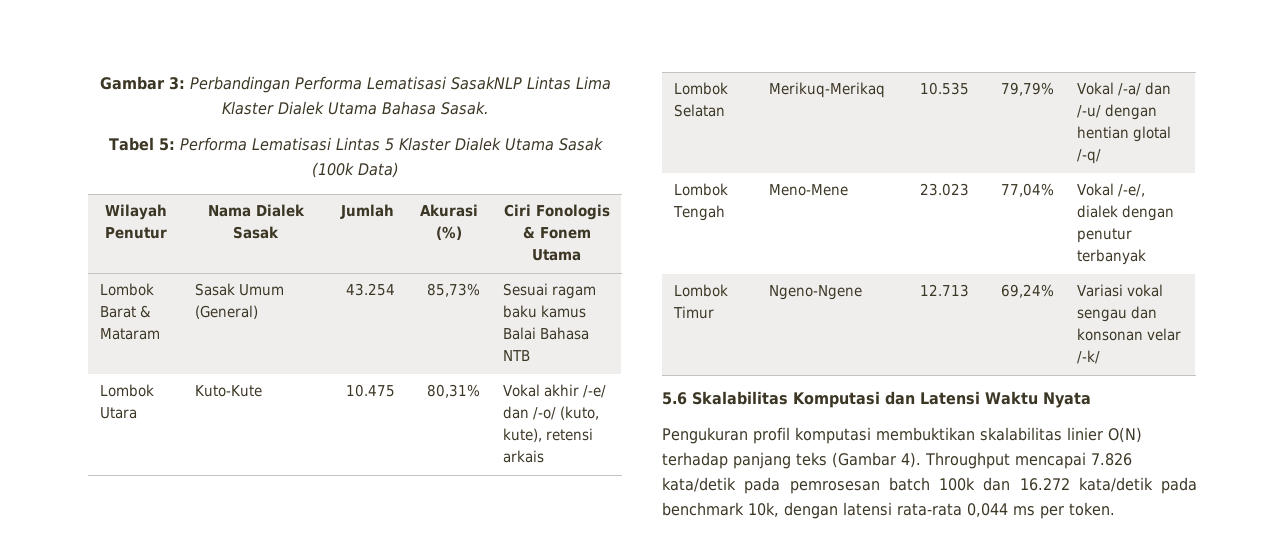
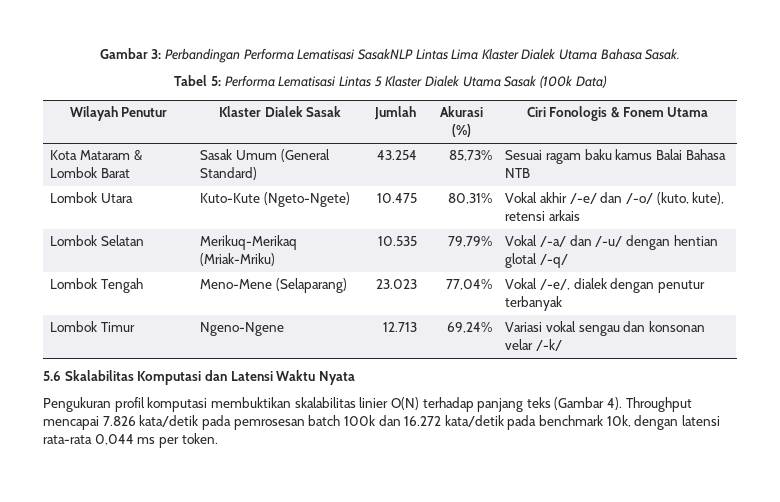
- Wilayah Penutur | Nama Dialek Sasak | Jumlah | Akurasi (%) | Ciri Fonologis & Fonem Utama
+ Wilayah Penutur | Klaster Dialek Sasak | Jumlah | Akurasi (%) | Ciri Fonologis & Fonem Utama
- Lombok Barat & Mataram | Sasak Umum (General) | 43.254 | 85,73% | Sesuai ragam baku kamus Balai Bahasa NTB
+ Kota Mataram & Lombok Barat | Sasak Umum (General Standard) | 43.254 | 85,73% | Sesuai ragam baku kamus Balai Bahasa NTB
- Lombok Utara | Kuto-Kute | 10.475 | 80,31% | Vokal akhir /-e/ dan /-o/ (kuto, kute), retensi arkais
+ Lombok Utara | Kuto-Kute (Ngeto-Ngete) | 10.475 | 80,31% | Vokal akhir /-e/ dan /-o/ (kuto, kute), retensi arkais
- Lombok Selatan | Merikuq-Merikaq | 10.535 | 79,79% | Vokal /-a/ dan /-u/ dengan hentian glotal /-q/
+ Lombok Selatan | Merikuq-Merikaq (Mriak-Mriku) | 10.535 | 79,79% | Vokal /-a/ dan /-u/ dengan hentian glotal /-q/
- Lombok Tengah | Meno-Mene | 23.023 | 77,04% | Vokal /-e/, dialek dengan penutur terbanyak
+ Lombok Tengah | Meno-Mene (Selaparang) | 23.023 | 77,04% | Vokal /-e/, dialek dengan penutur terbanyak

